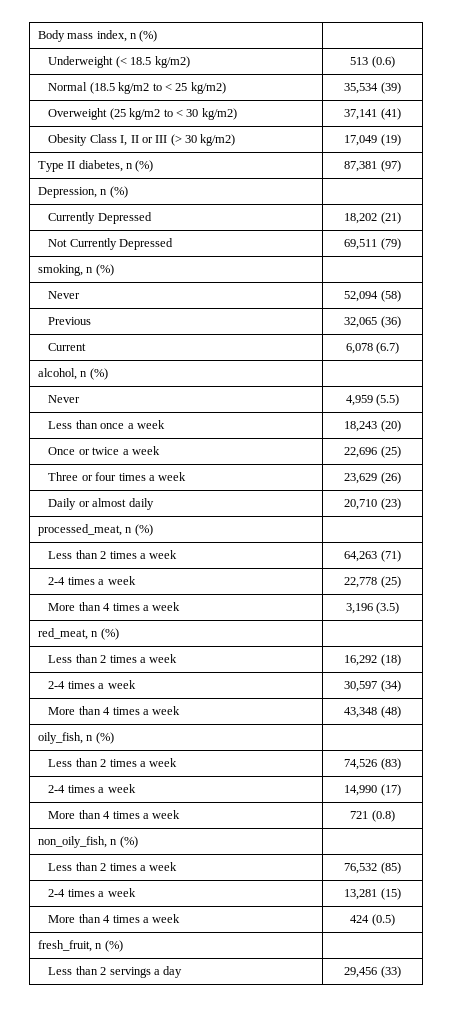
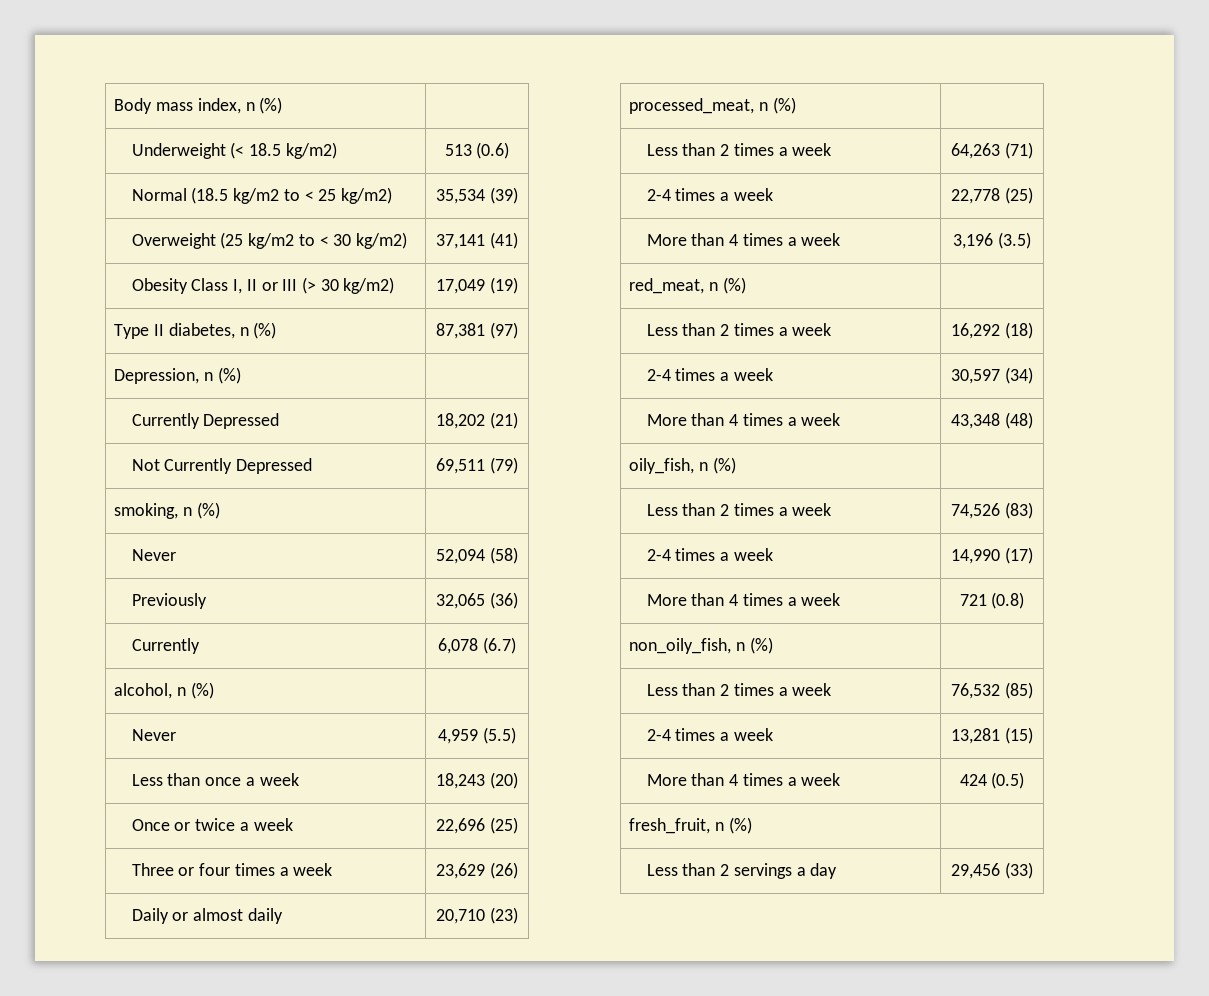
- Previous | 32,065 (36)
+ Previously | 32,065 (36)
- Current | 6,078 (6.7)
+ Currently | 6,078 (6.7)

